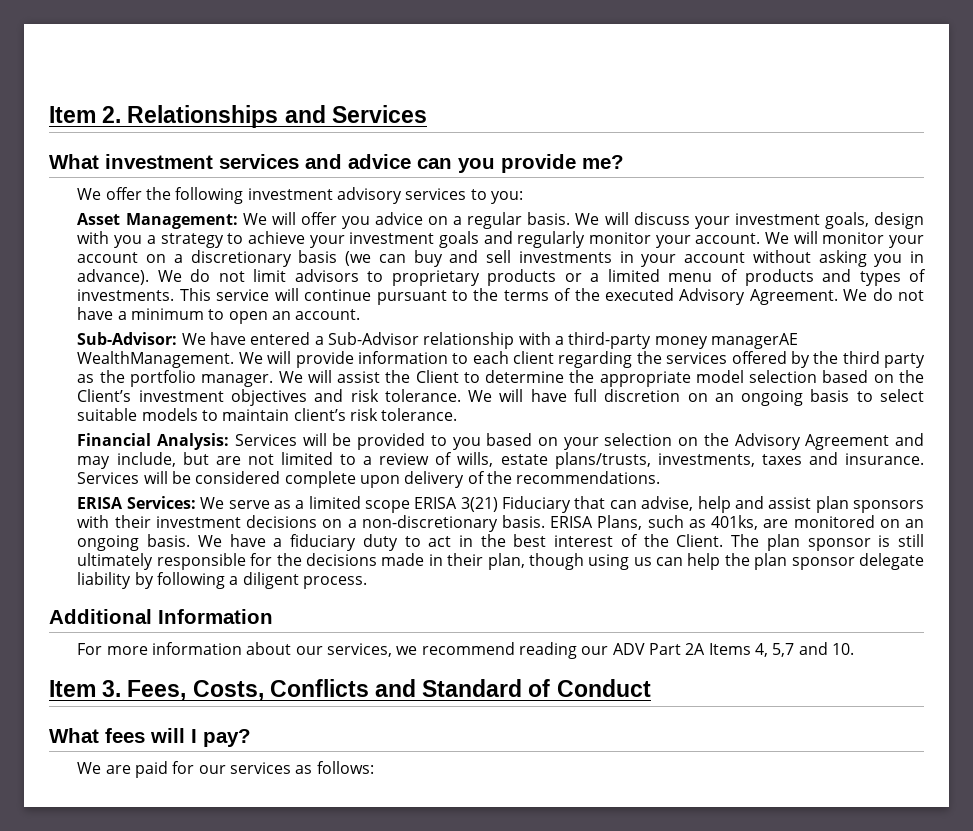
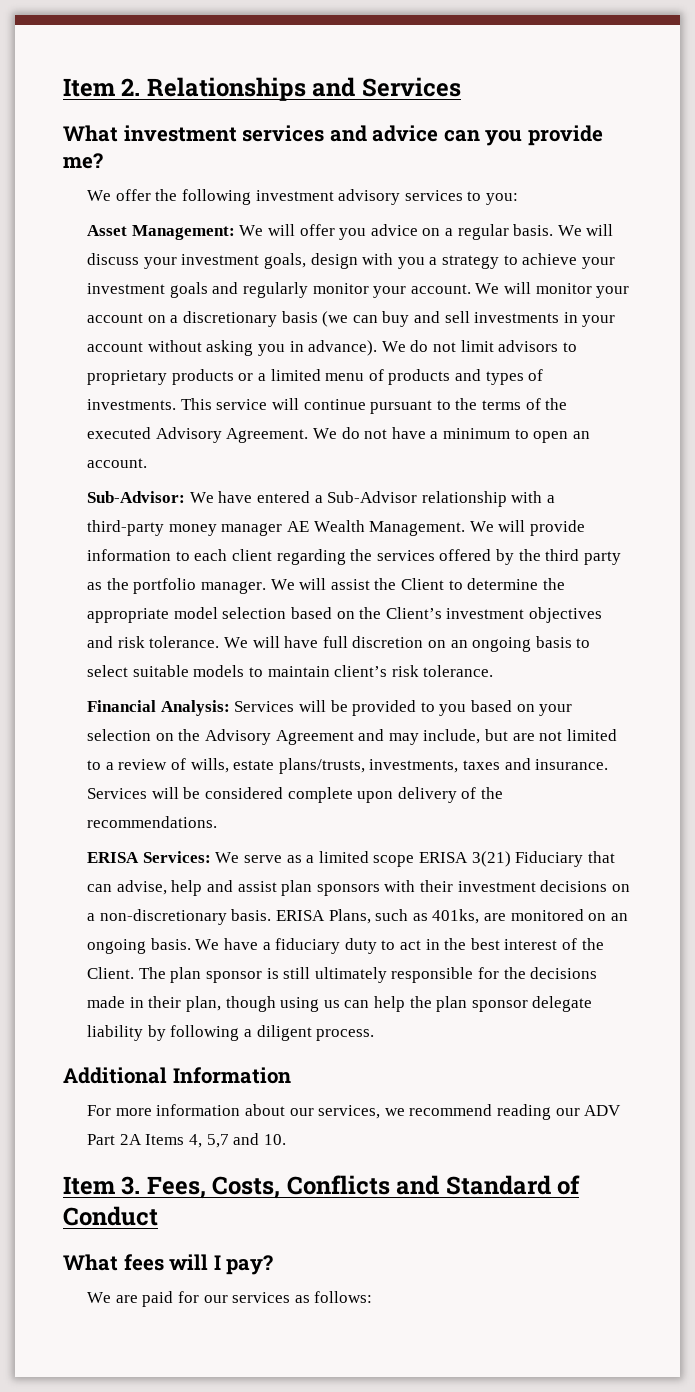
- Sub-Advisor: We have entered a Sub-Advisor relationship with a third-party money managerAE WealthManagement.
+ Sub-Advisor: We have entered a Sub-Advisor relationship with a third-party money manager AE Wealth Management.

